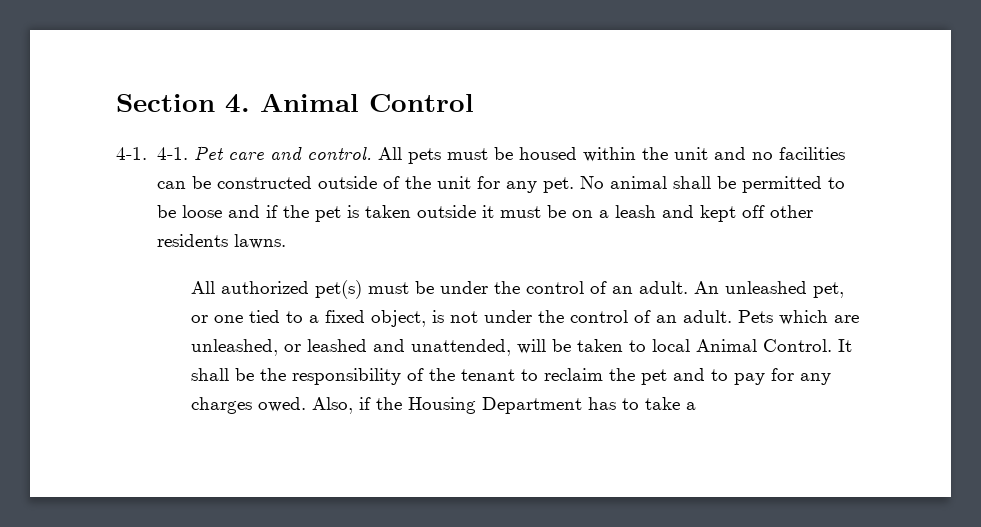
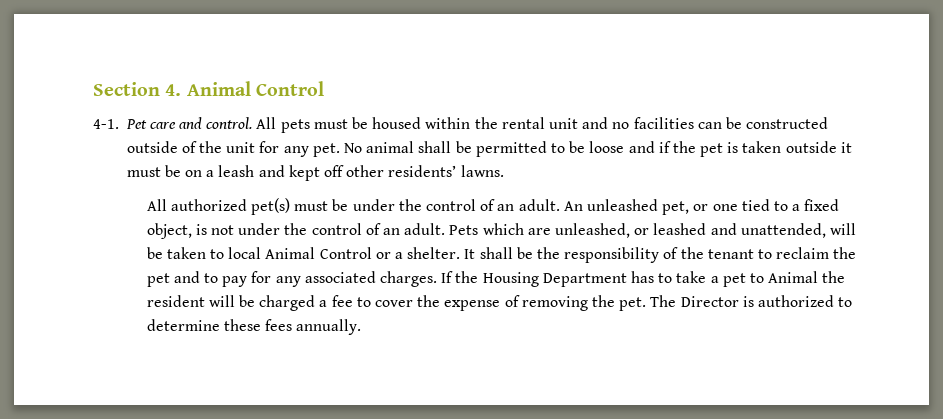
- 4-1. 4-1.
+ 4-1.
- All pets must be housed within the unit and no facilities can be constructed outside of the unit for any pet.
+ All pets must be housed within the rental unit and no facilities can be constructed outside of the unit for any pet.
- No animal shall be permitted to be loose and if the pet is taken outside it must be on a leash and kept off other residents lawns.
+ No animal shall be permitted to be loose and if the pet is taken outside it must be on a leash and kept off other residents’ lawns.
- Pets which are unleashed, or leashed and unattended, will be taken to local Animal Control.
+ Pets which are unleashed, or leashed and unattended, will be taken to local Animal Control or a shelter.
- It shall be the responsibility of the tenant to reclaim the pet and to pay for any charges owed. Also, if the Housing Department has to take a
+ It shall be the responsibility of the tenant to reclaim the pet and to pay for any associated charges. If the Housing Department has to take a pet to Animal the resident will be charged a fee to cover the expense of removing the pet. The Director is authorized to determine these fees annually.

